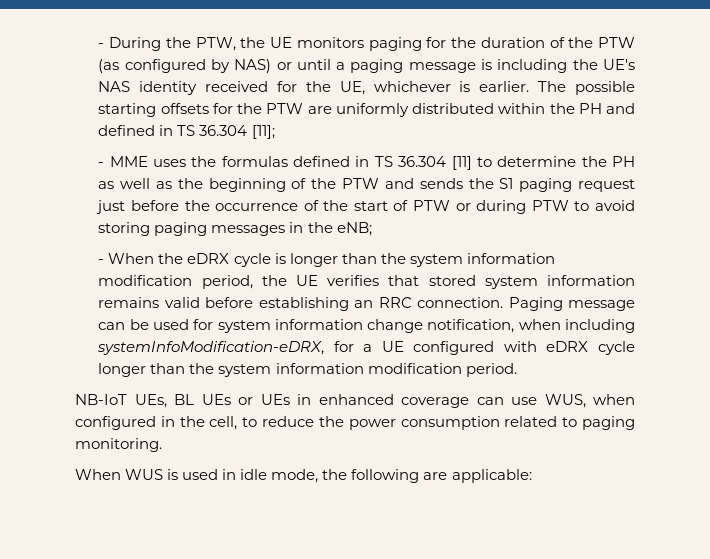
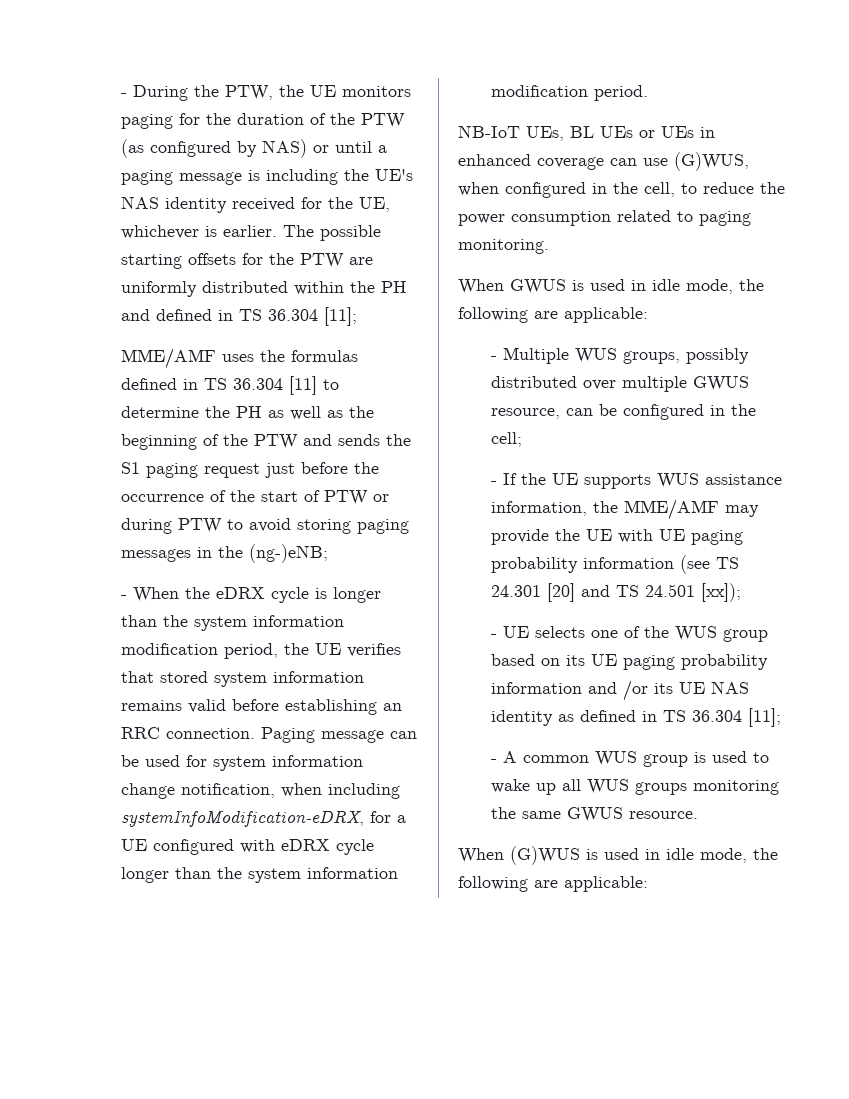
- - MME uses the formulas defined in TS 36.304 [11] to determine the PH as well as the beginning of the PTW and sends the S1 paging request just before the occurrence of the start of PTW or during PTW to avoid storing paging messages in the eNB;
+ MME/AMF uses the formulas defined in TS 36.304 [11] to determine the PH as well as the beginning of the PTW and sends the S1 paging request just before the occurrence of the start of PTW or during PTW to avoid storing paging messages in the (ng-)eNB;
- NB-IoT UEs, BL UEs or UEs in enhanced coverage can use WUS, when configured in the cell, to reduce the power consumption related to paging monitoring.
+ NB-IoT UEs, BL UEs or UEs in enhanced coverage can use (G)WUS, when configured in the cell, to reduce the power consumption related to paging monitoring.
- When WUS is used in idle mode, the following are applicable:
+ When GWUS is used in idle mode, the following are applicable:
+ - Multiple WUS groups, possibly distributed over multiple GWUS resource, can be configured in the cell;
+ - If the UE supports WUS assistance information, the MME/AMF may provide the UE with UE paging probability information (see TS 24.301 [20] and TS 24.501 [xx]);
+ - UE selects one of the WUS group based on its UE paging probability information and /or its UE NAS identity as defined in TS 36.304 [11];
+ - A common WUS group is used to wake up all WUS groups monitoring the same GWUS resource.
+ When (G)WUS is used in idle mode, the following are applicable:

